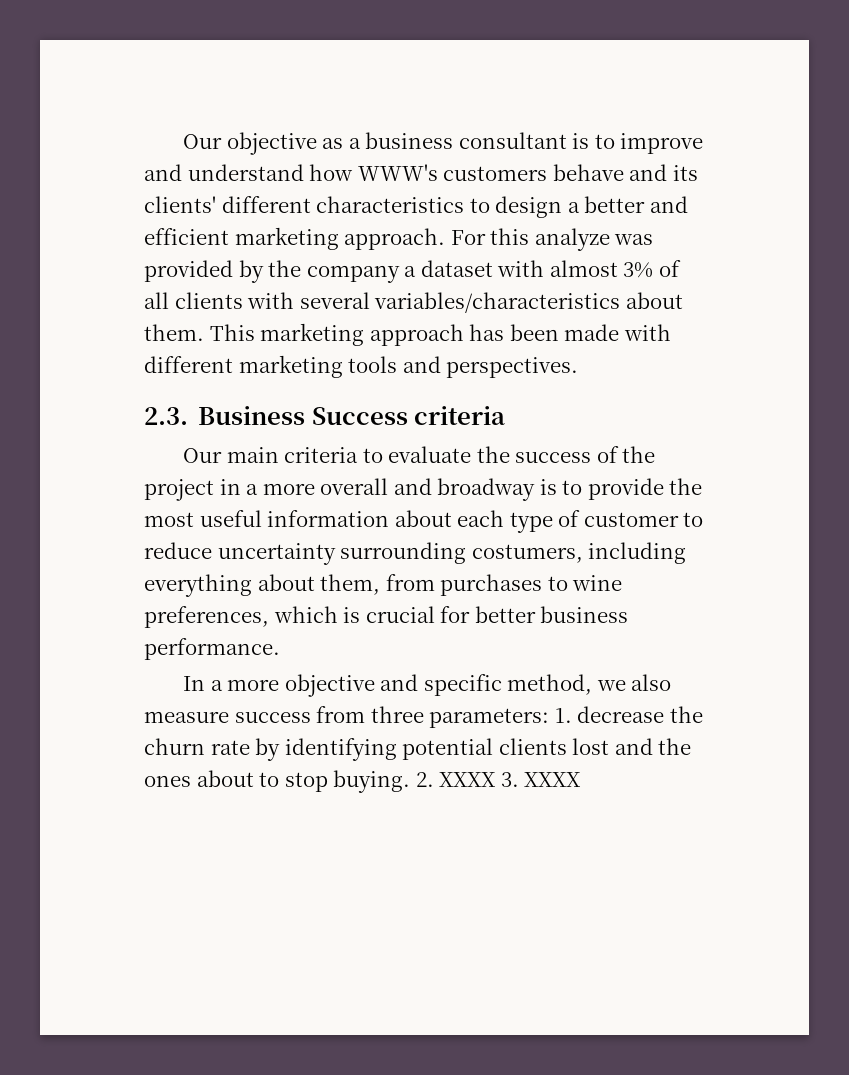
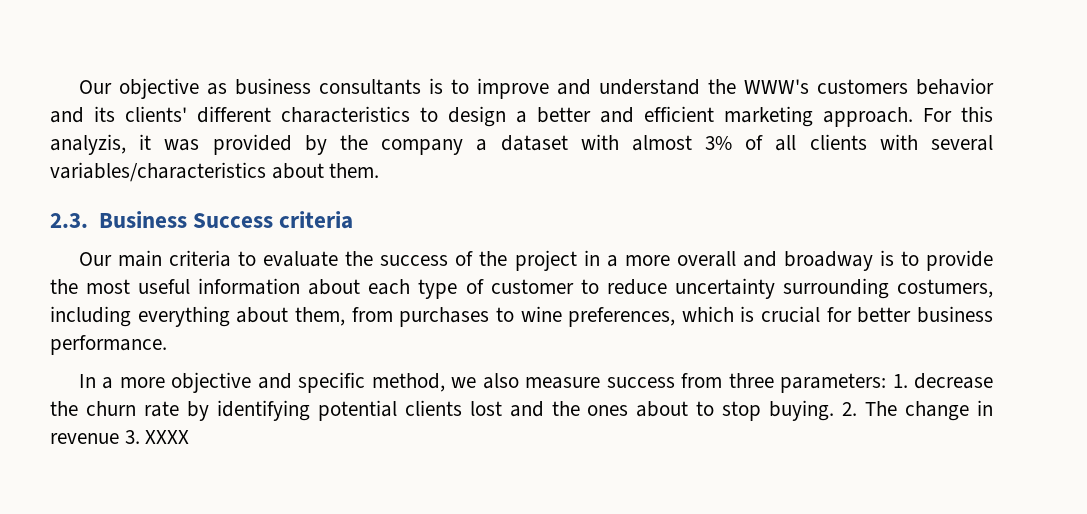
- Our objective as a business consultant is to improve and understand how WWW's customers behave and its clients' different characteristics to design a better and efficient marketing approach.
+ Our objective as business consultants is to improve and understand the WWW's customers behavior and its clients' different characteristics to design a better and efficient marketing approach.
- For this analyze was provided by the company a dataset with almost 3% of all clients with several variables/characteristics about them. This marketing approach has been made with different marketing tools and perspectives.
+ For this analyzis, it was provided by the company a dataset with almost 3% of all clients with several variables/characteristics about them.
- 2. XXXX 3. XXXX
+ 2. The change in revenue 3. XXXX

